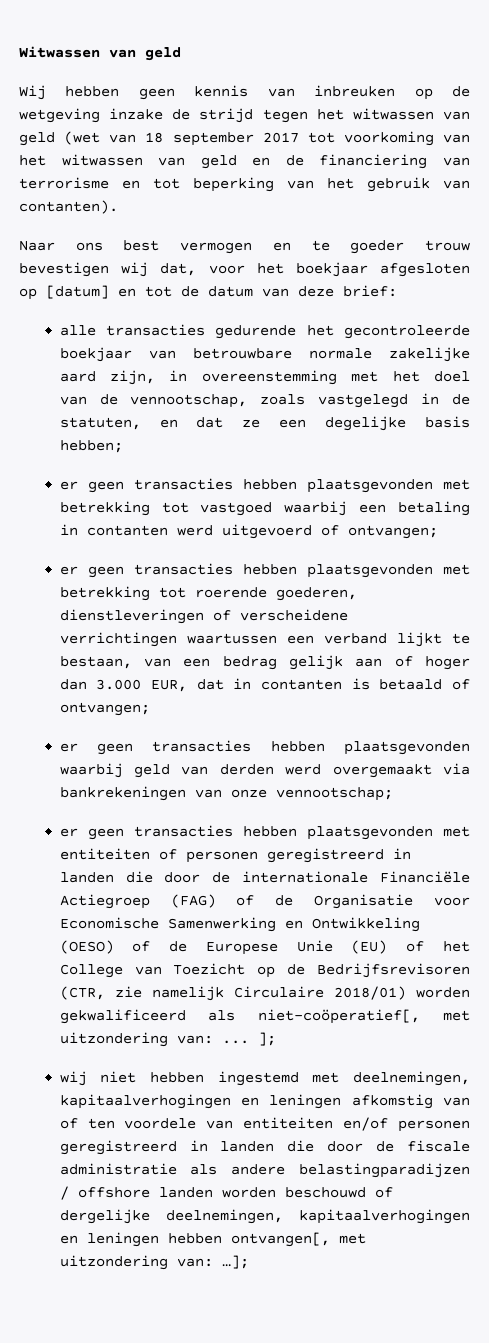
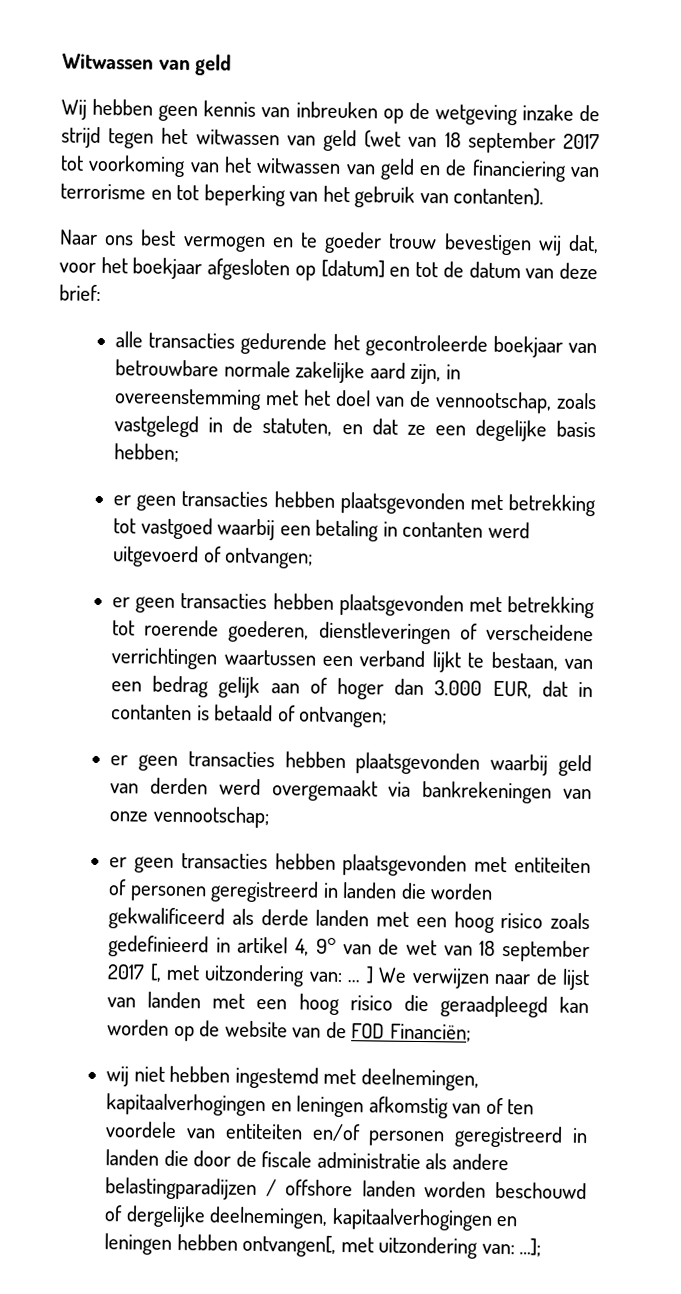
- er geen transacties hebben plaatsgevonden met entiteiten of personen geregistreerd in landen die door de internationale Financiële Actiegroep (FAG) of de Organisatie voor Economische Samenwerking en Ontwikkeling (OESO) of de Europese Unie (EU) of het College van Toezicht op de Bedrijfsrevisoren (CTR, zie namelijk Circulaire 2018/01) worden gekwalificeerd als niet-coöperatief[, met uitzondering van: ... ];
+ er geen transacties hebben plaatsgevonden met entiteiten of personen geregistreerd in landen die worden gekwalificeerd als derde landen met een hoog risico zoals gedefinieerd in artikel 4, 9° van de wet van 18 september 2017 [, met uitzondering van: ... ] We verwijzen naar de lijst van landen met een hoog risico die geraadpleegd kan worden op de website van de FOD Financiën;

